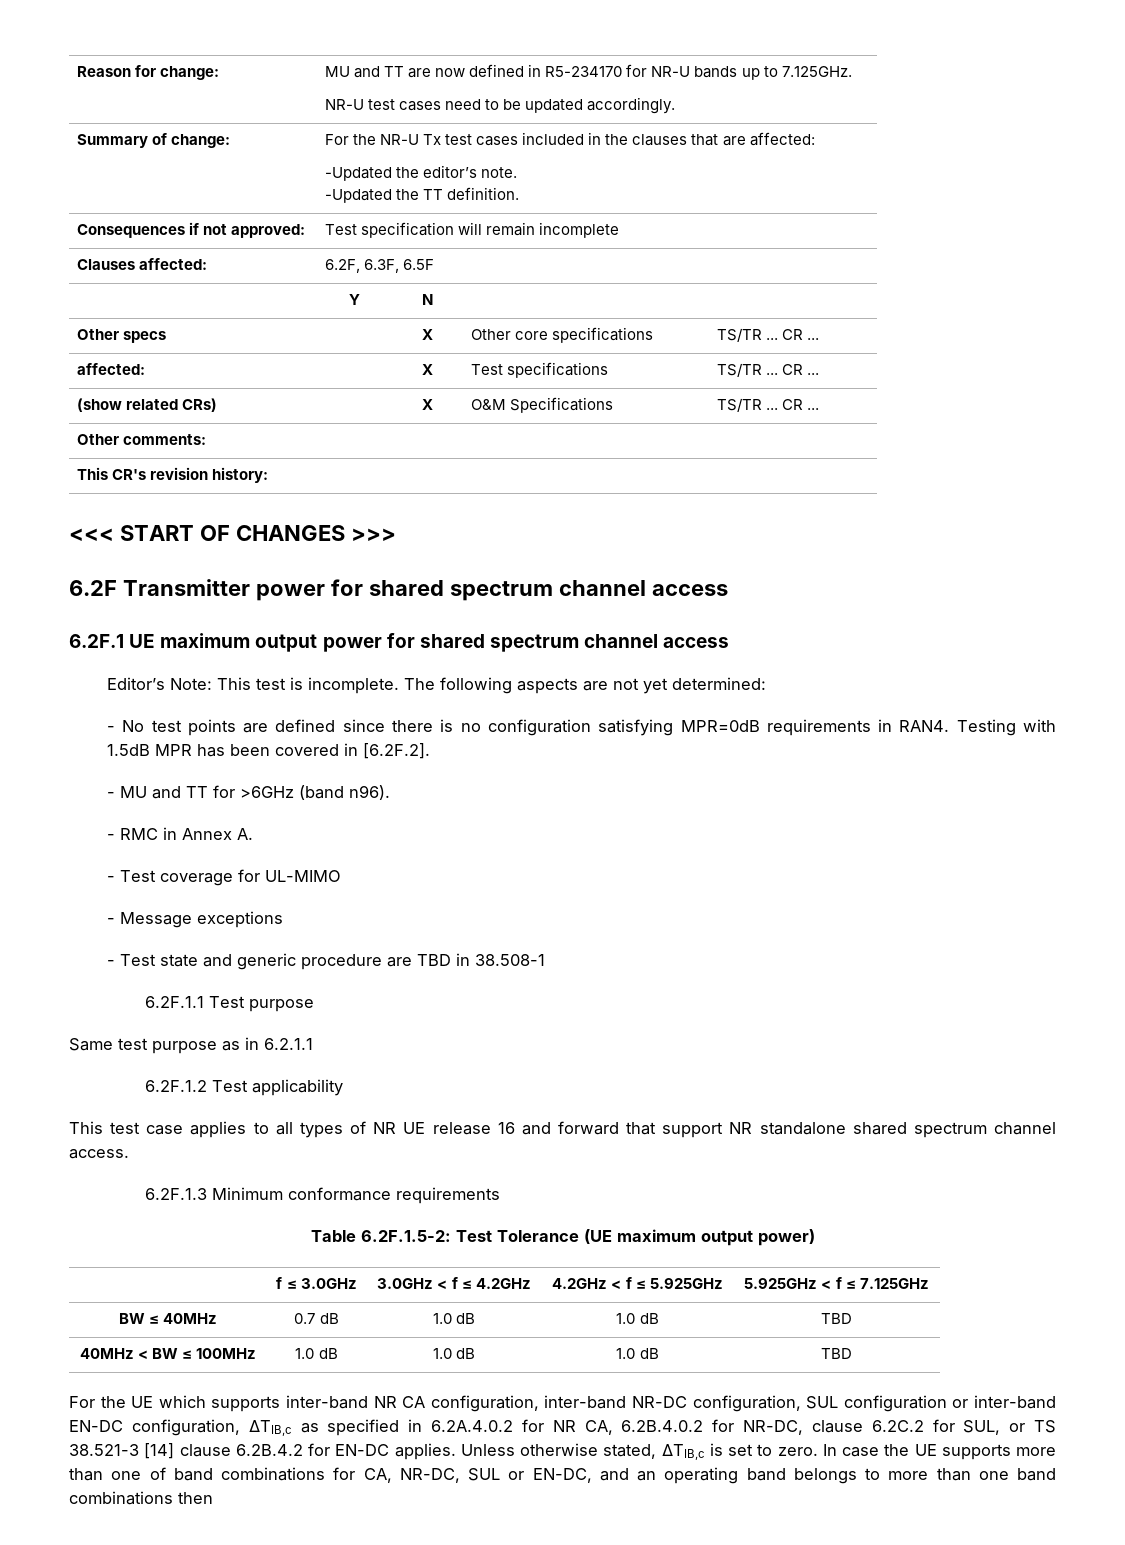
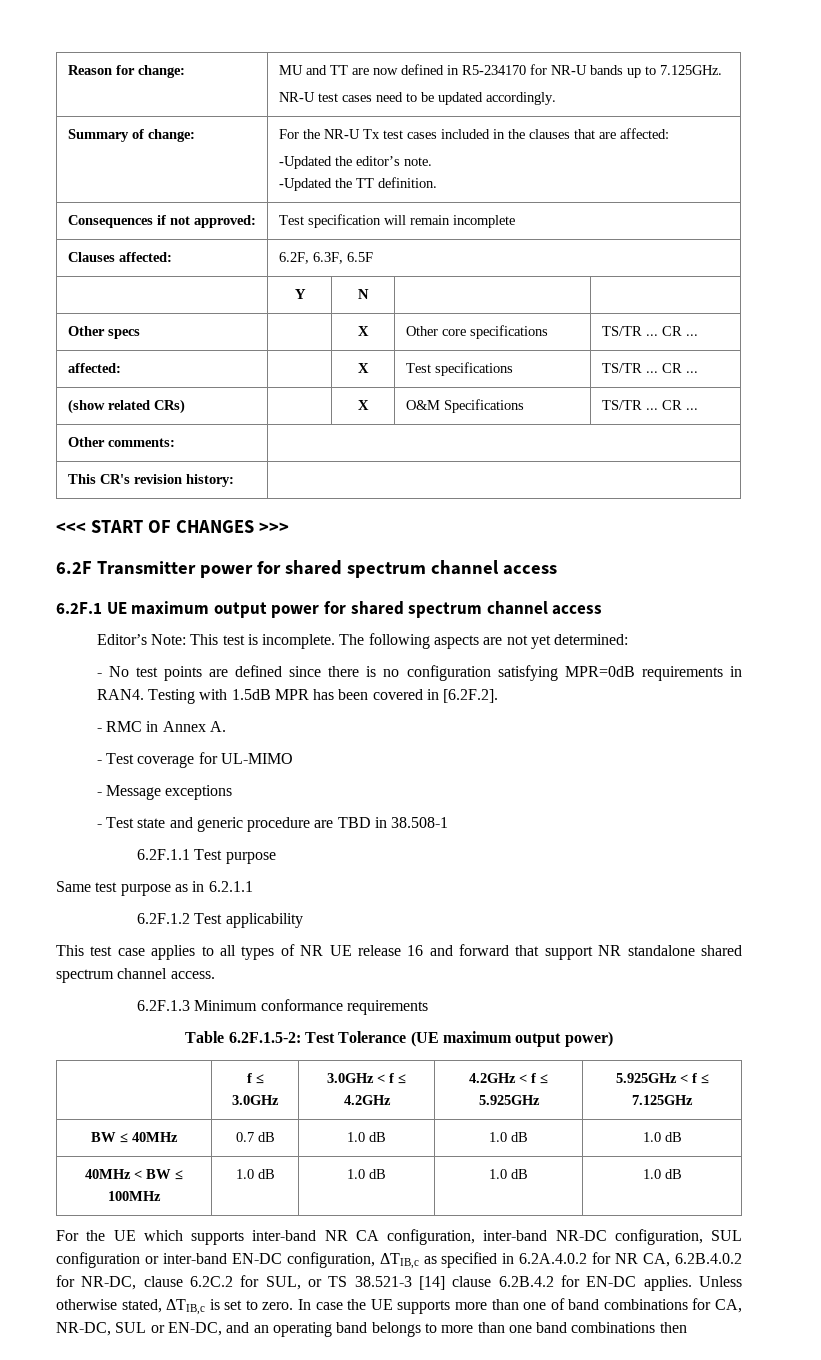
- - MU and TT for >6GHz (band n96).
- BW ≤ 40MHz | 0.7 dB | 1.0 dB | 1.0 dB | TBD
+ BW ≤ 40MHz | 0.7 dB | 1.0 dB | 1.0 dB | 1.0 dB
- 40MHz < BW ≤ 100MHz | 1.0 dB | 1.0 dB | 1.0 dB | TBD
+ 40MHz < BW ≤ 100MHz | 1.0 dB | 1.0 dB | 1.0 dB | 1.0 dB

